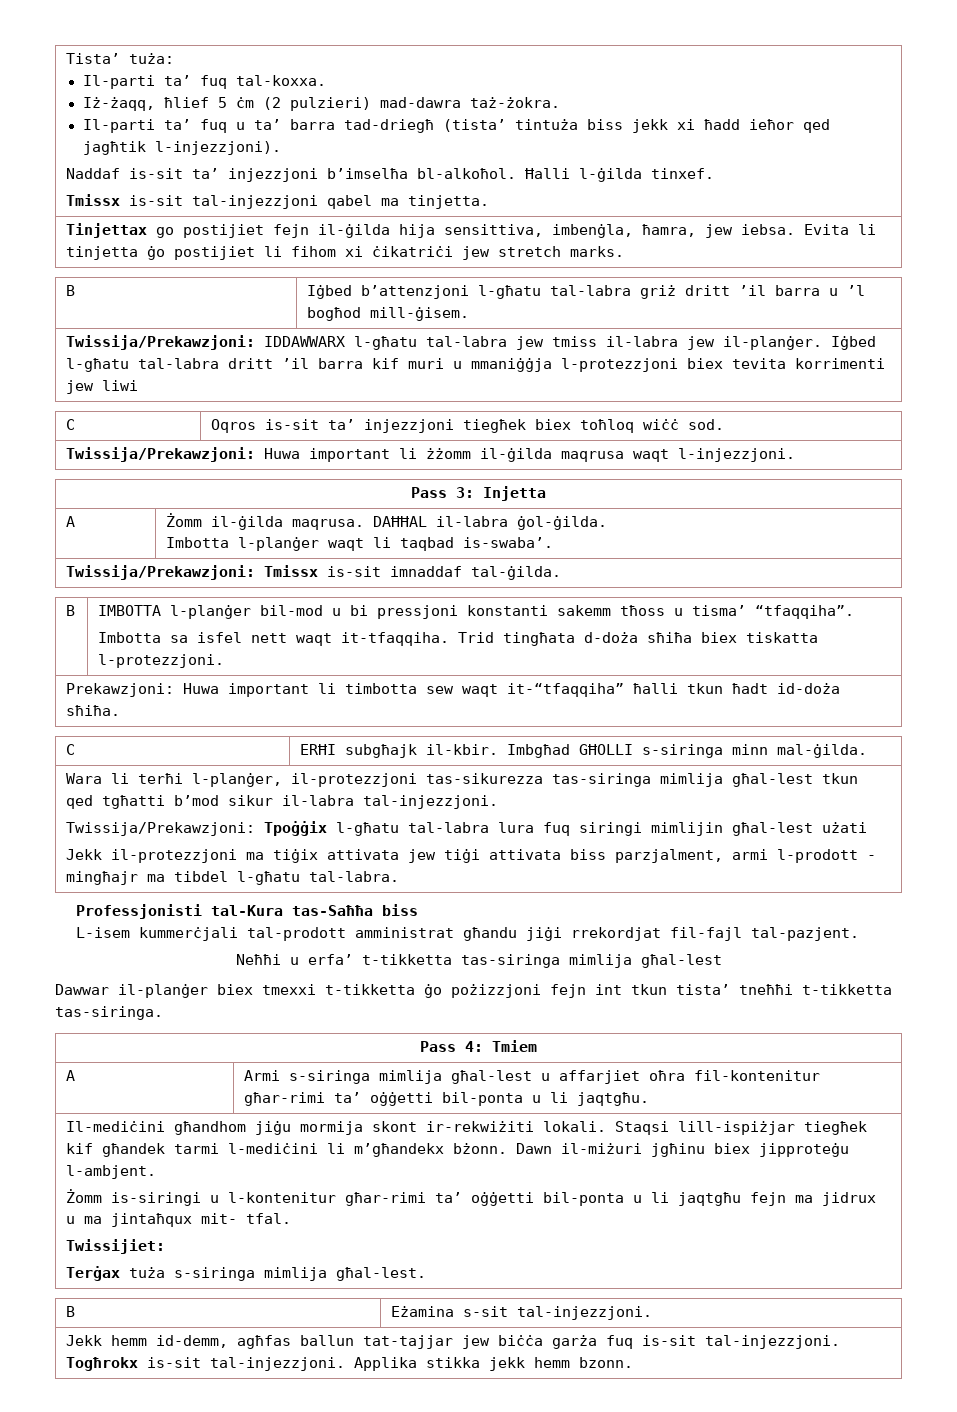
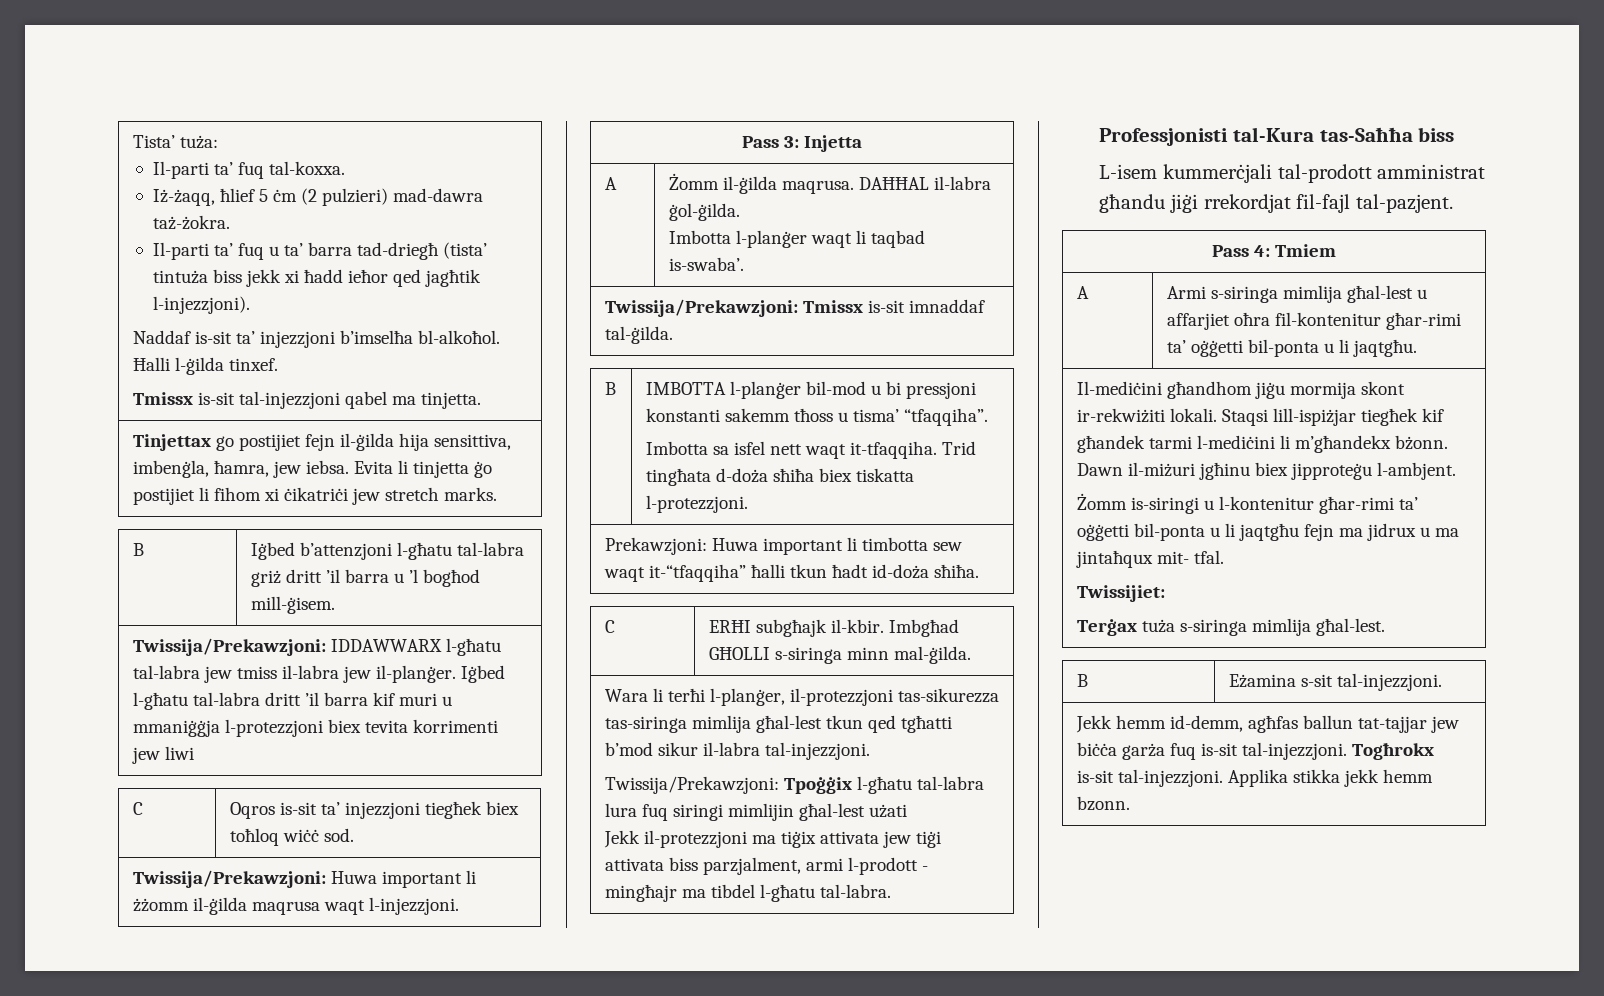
- Neħħi u erfa’ t-tikketta tas-siringa mimlija għal-lest
- Dawwar il-planġer biex tmexxi t-tikketta ġo pożizzjoni fejn int tkun tista’ tneħħi t-tikketta tas-siringa.

